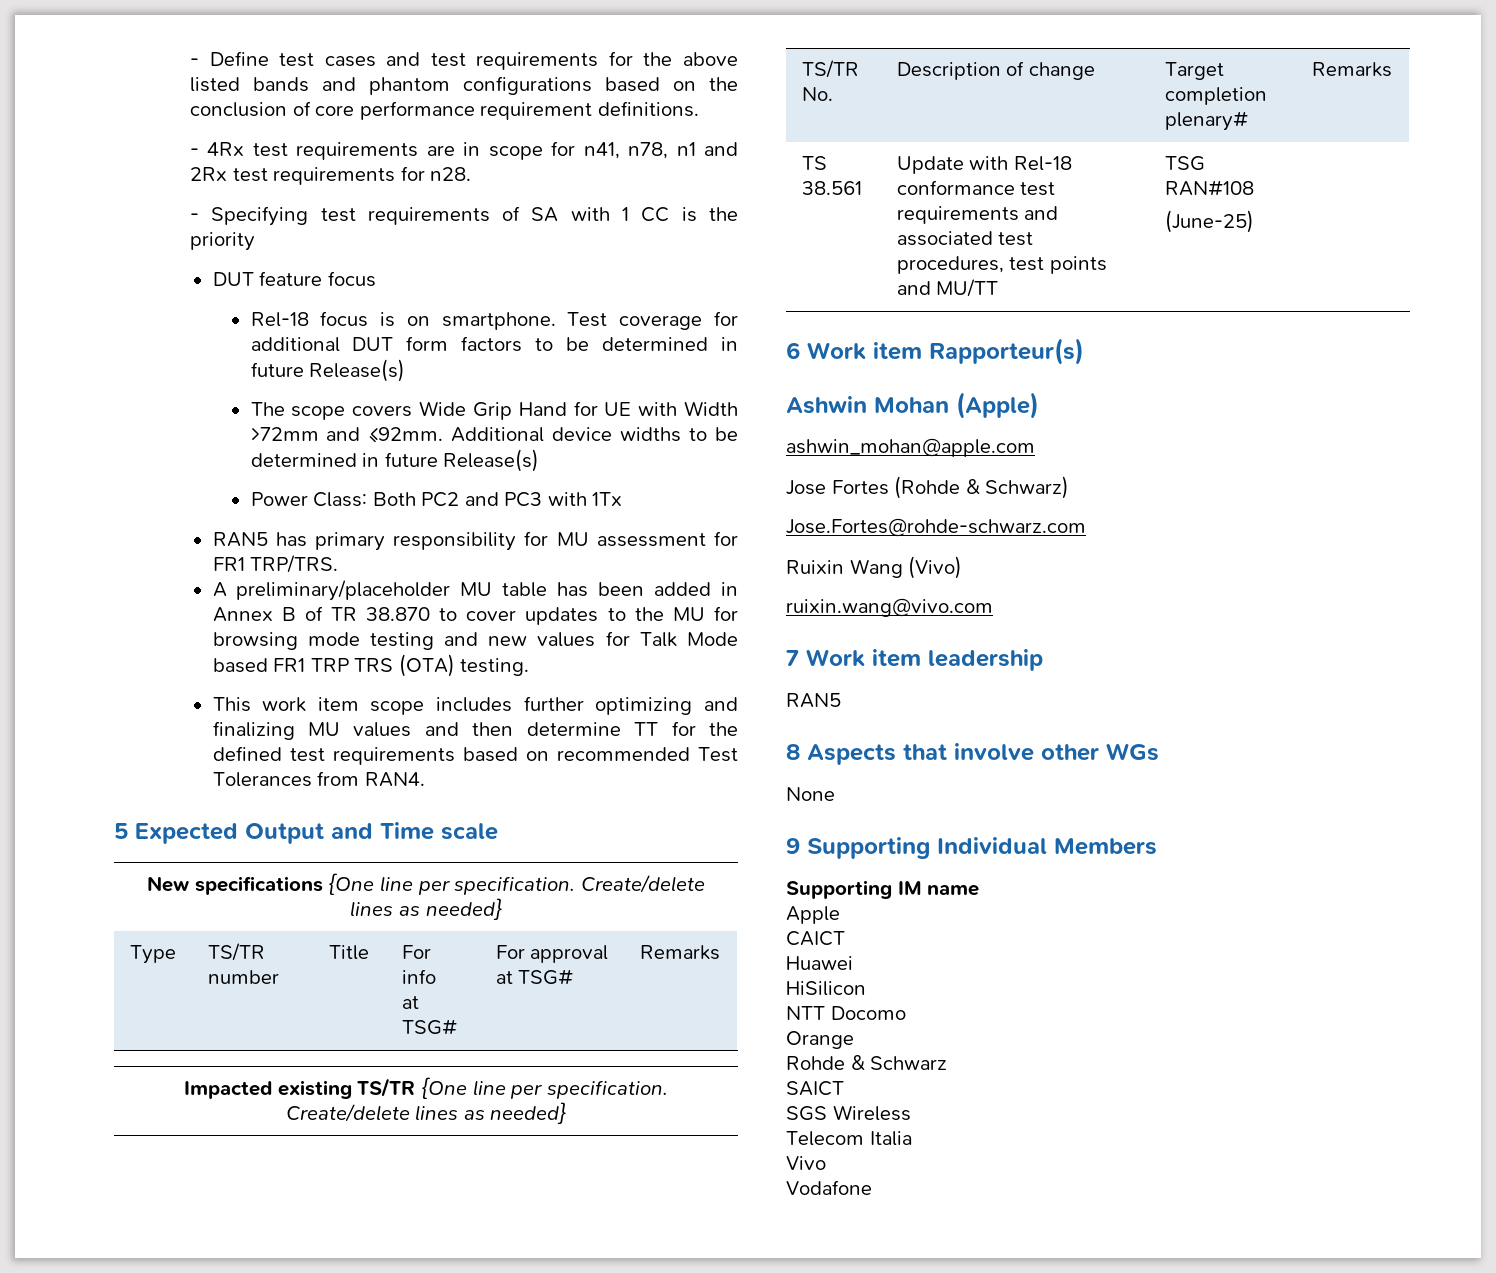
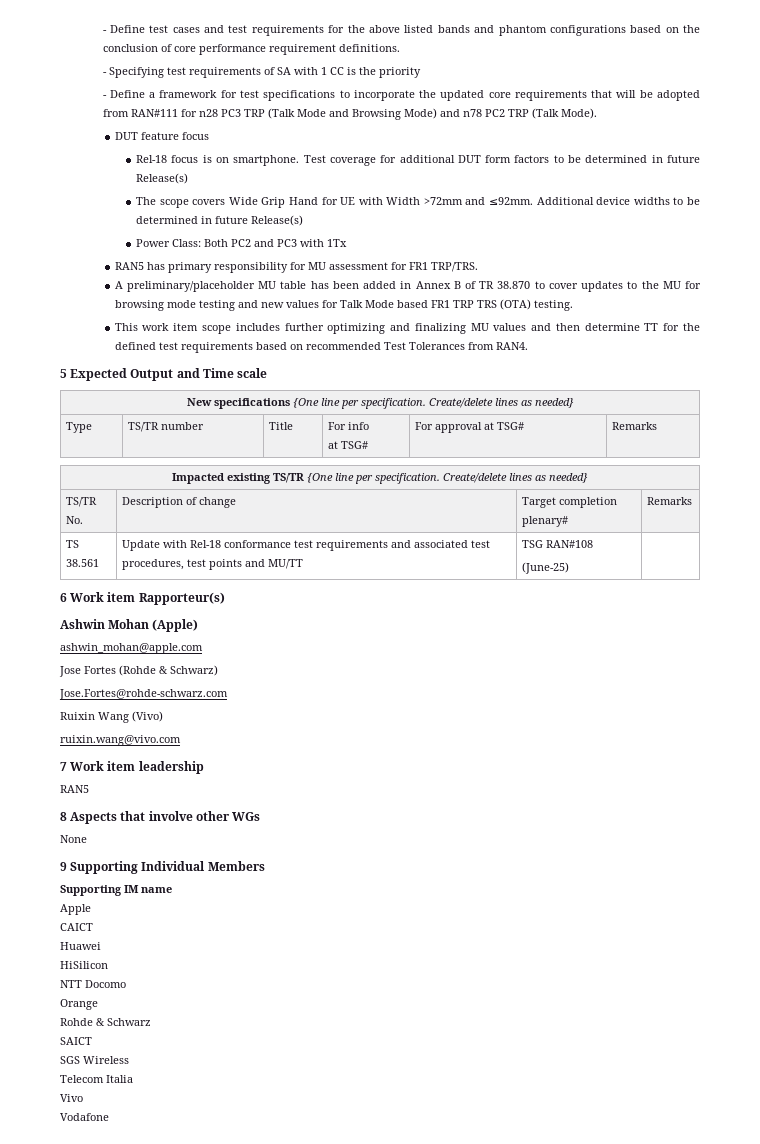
- - 4Rx test requirements are in scope for n41, n78, n1 and 2Rx test requirements for n28.
+ - Define a framework for test specifications to incorporate the updated core requirements that will be adopted from RAN#111 for n28 PC3 TRP (Talk Mode and Browsing Mode) and n78 PC2 TRP (Talk Mode).

